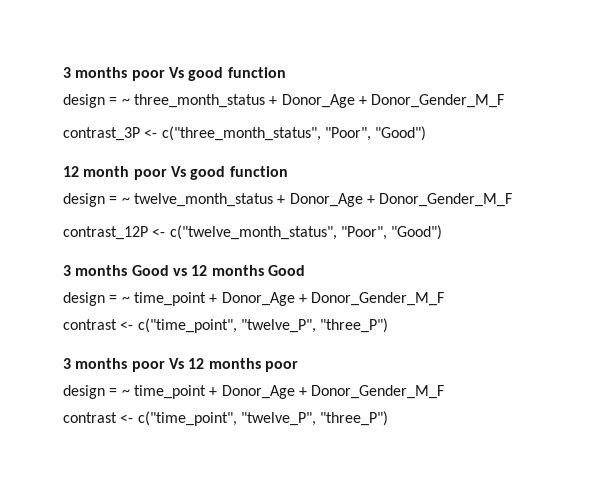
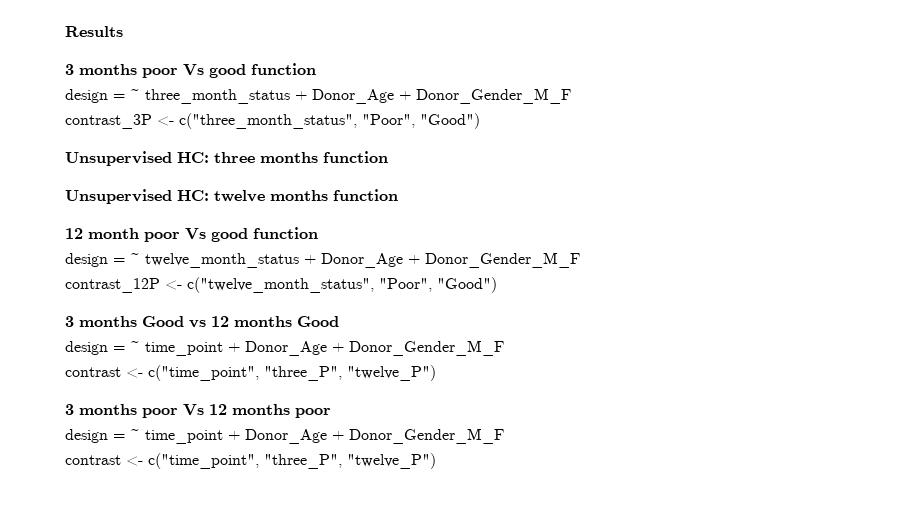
+ Results
+ Unsupervised HC: three months function
+ Unsupervised HC: twelve months function
  3 months Good vs 12 months Good
  design = ~ time_point + Donor_Age + Donor_Gender_M_F
- contrast <- c("time_point", "twelve_P", "three_P")
+ contrast <- c("time_point", "three_P", "twelve_P")
  3 months poor Vs 12 months poor
  design = ~ time_point + Donor_Age + Donor_Gender_M_F
- contrast <- c("time_point", "twelve_P", "three_P")
+ contrast <- c("time_point", "three_P", "twelve_P")

